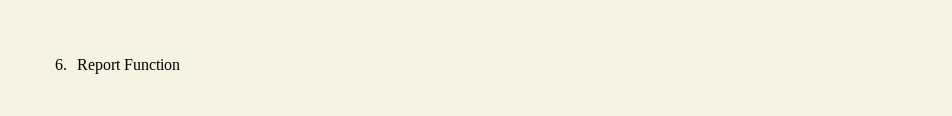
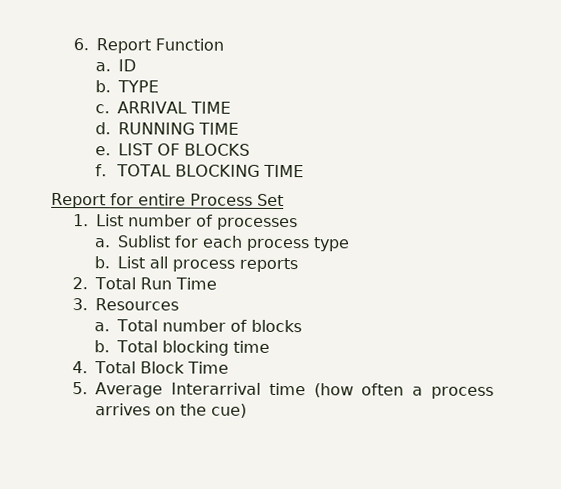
+ a. ID
+ b. TYPE
+ c. ARRIVAL TIME
+ d. RUNNING TIME
+ e. LIST OF BLOCKS
+ f. TOTAL BLOCKING TIME
+ Report for entire Process Set
+ 1. List number of processes
+ a. Sublist for each process type
+ b. List all process reports
+ 2. Total Run Time
+ 3. Resources
+ a. Total number of blocks
+ b. Total blocking time
+ 4. Total Block Time
+ 5. Average Interarrival time (how often a process arrives on the cue)

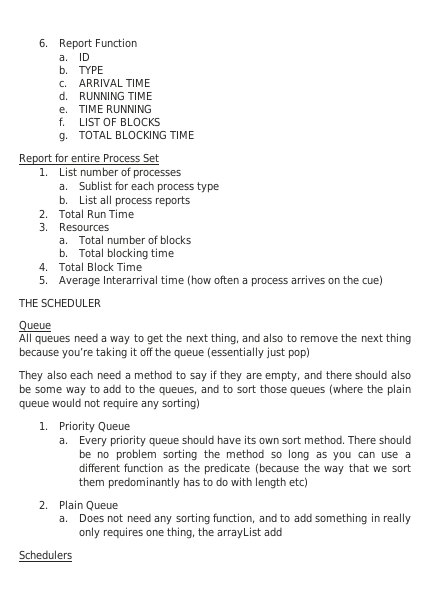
+ TIME RUNNING
+ f.
- f.
+ g.
+ THE SCHEDULER
+ Queue
+ All queues need a way to get the next thing, and also to remove the next thing because you’re taking it off the queue (essentially just pop)
+ They also each need a method to say if they are empty, and there should also be some way to add to the queues, and to sort those queues (where the plain queue would not require any sorting)
+ 1. Priority Queue
+ a. Every priority queue should have its own sort method. There should be no problem sorting the method so long as you can use a different function as the predicate (because the way that we sort them predominantly has to do with length etc)
+ 2. Plain Queue
+ a. Does not need any sorting function, and to add something in really only requires one thing, the arrayList add
+ Schedulers

